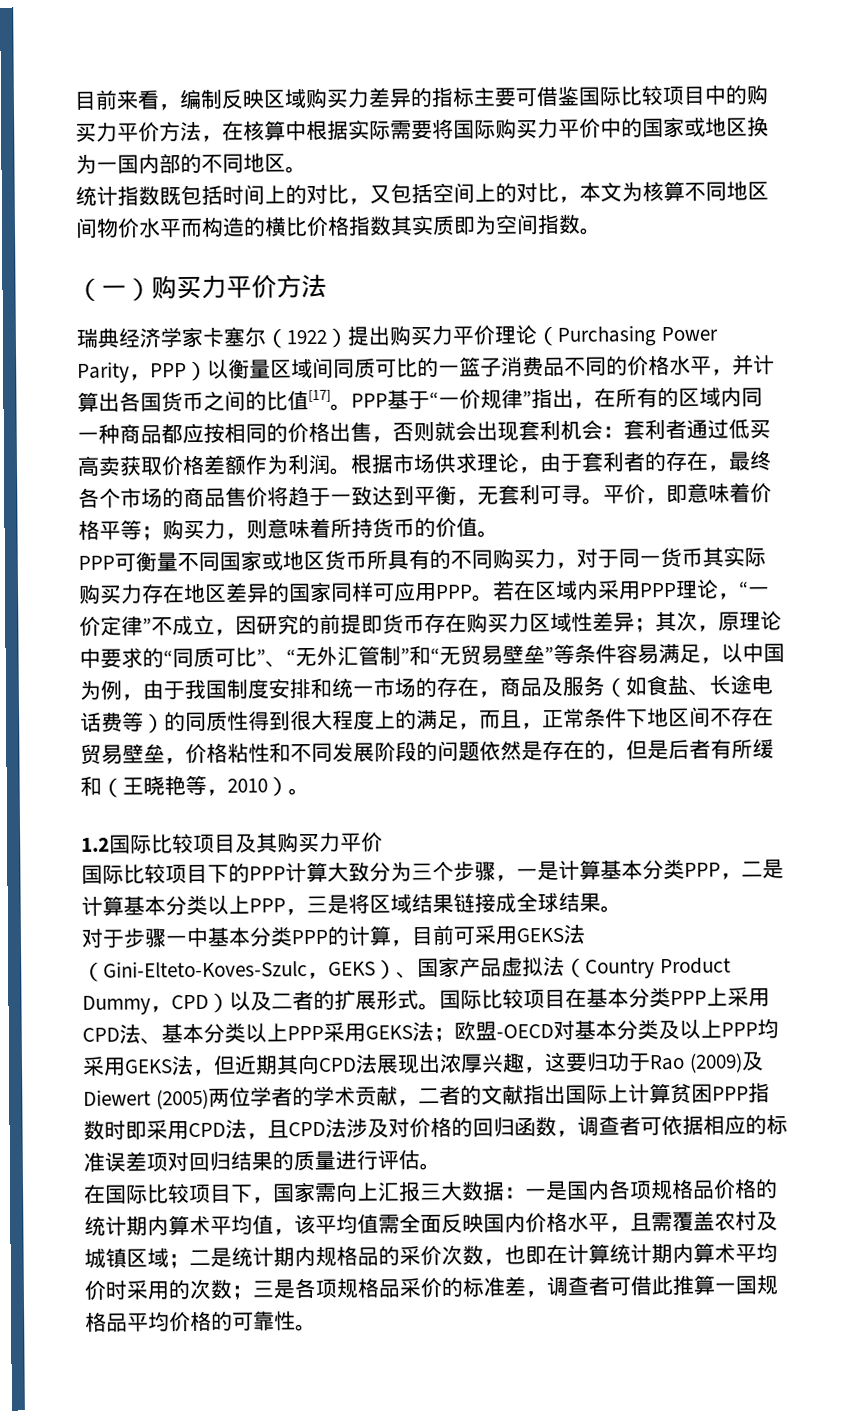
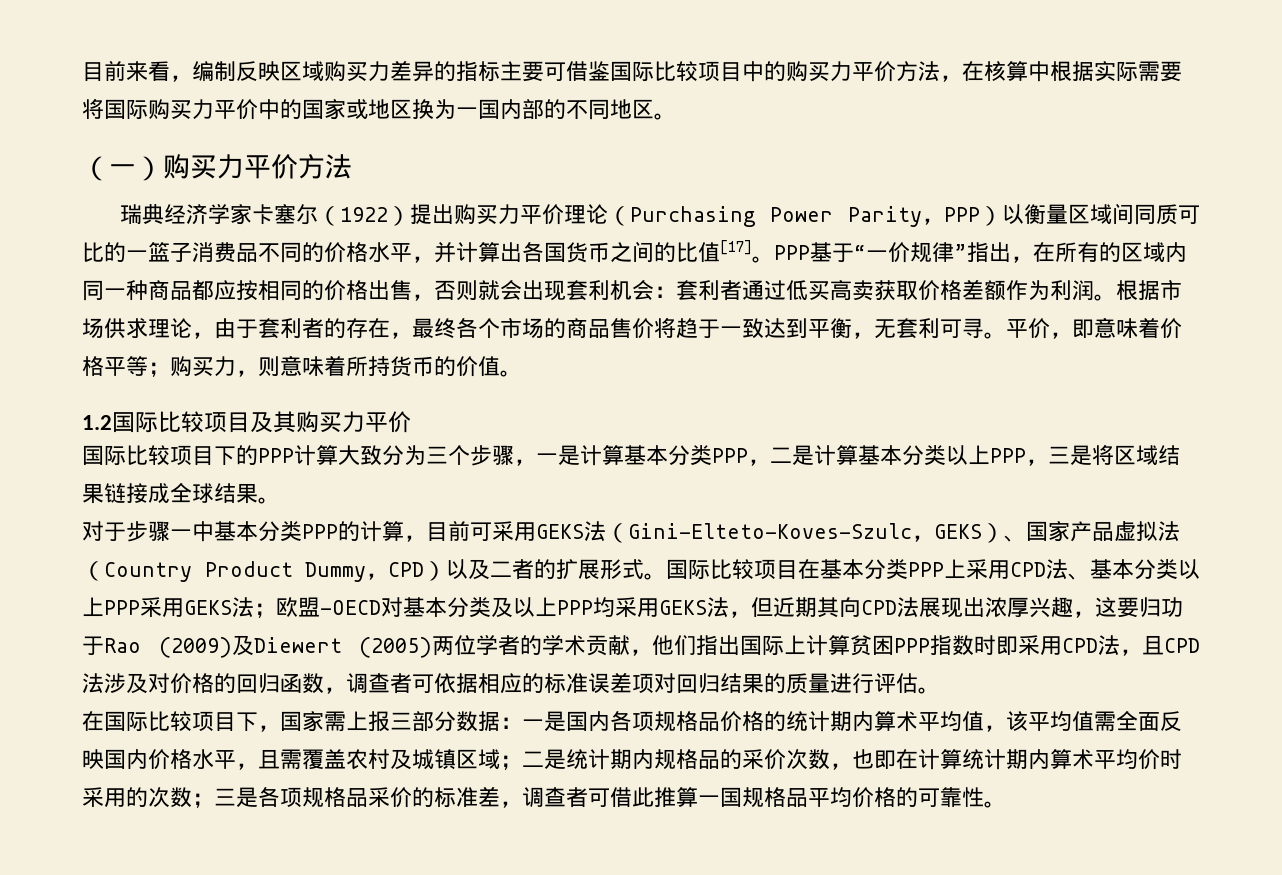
- 统计指数既包括时间上的对比，又包括空间上的对比，本文为核算不同地区间物价水平而构造的横比价格指数其实质即为空间指数。
- PPP可衡量不同国家或地区货币所具有的不同购买力，对于同一货币其实际购买力存在地区差异的国家同样可应用PPP。若在区域内采用PPP理论，“一价定律”不成立，因研究的前提即货币存在购买力区域性差异；其次，原理论中要求的“同质可比”、“无外汇管制”和“无贸易壁垒”等条件容易满足，以中国为例，由于我国制度安排和统一市场的存在，商品及服务（如食盐、长途电话费等）的同质性得到很大程度上的满足，而且，正常条件下地区间不存在贸易壁垒，价格粘性和不同发展阶段的问题依然是存在的，但是后者有所缓和（王晓艳等，2010）。
- 欧盟-OECD对基本分类及以上PPP均采用GEKS法，但近期其向CPD法展现出浓厚兴趣，这要归功于Rao (2009)及Diewert (2005)两位学者的学术贡献，二者的文献指出国际上计算贫困PPP指数时即采用CPD法，且CPD法涉及对价格的回归函数，调查者可依据相应的标准误差项对回归结果的质量进行评估。
+ 欧盟-OECD对基本分类及以上PPP均采用GEKS法，但近期其向CPD法展现出浓厚兴趣，这要归功于Rao (2009)及Diewert (2005)两位学者的学术贡献，他们指出国际上计算贫困PPP指数时即采用CPD法，且CPD法涉及对价格的回归函数，调查者可依据相应的标准误差项对回归结果的质量进行评估。
- 在国际比较项目下，国家需向上汇报三大数据：
+ 在国际比较项目下，国家需上报三部分数据：

